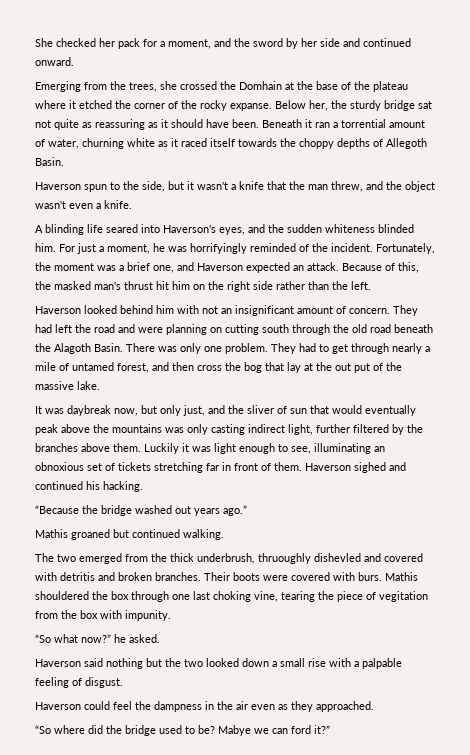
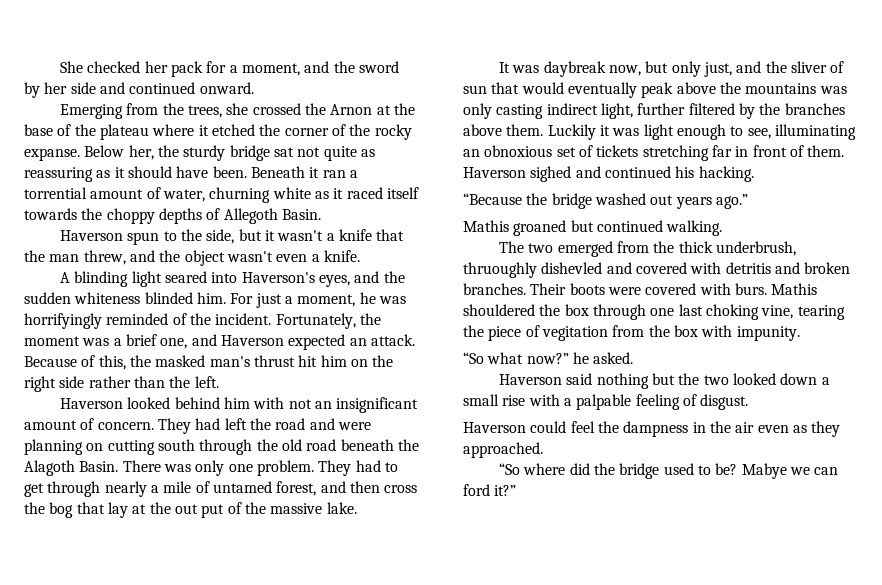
- Emerging from the trees, she crossed the Domhain at the base of the plateau where it etched the corner of the rocky expanse.
+ Emerging from the trees, she crossed the Arnon at the base of the plateau where it etched the corner of the rocky expanse.
- A blinding life seared into Haverson's eyes, and the sudden whiteness blinded him.
+ A blinding light seared into Haverson's eyes, and the sudden whiteness blinded him.

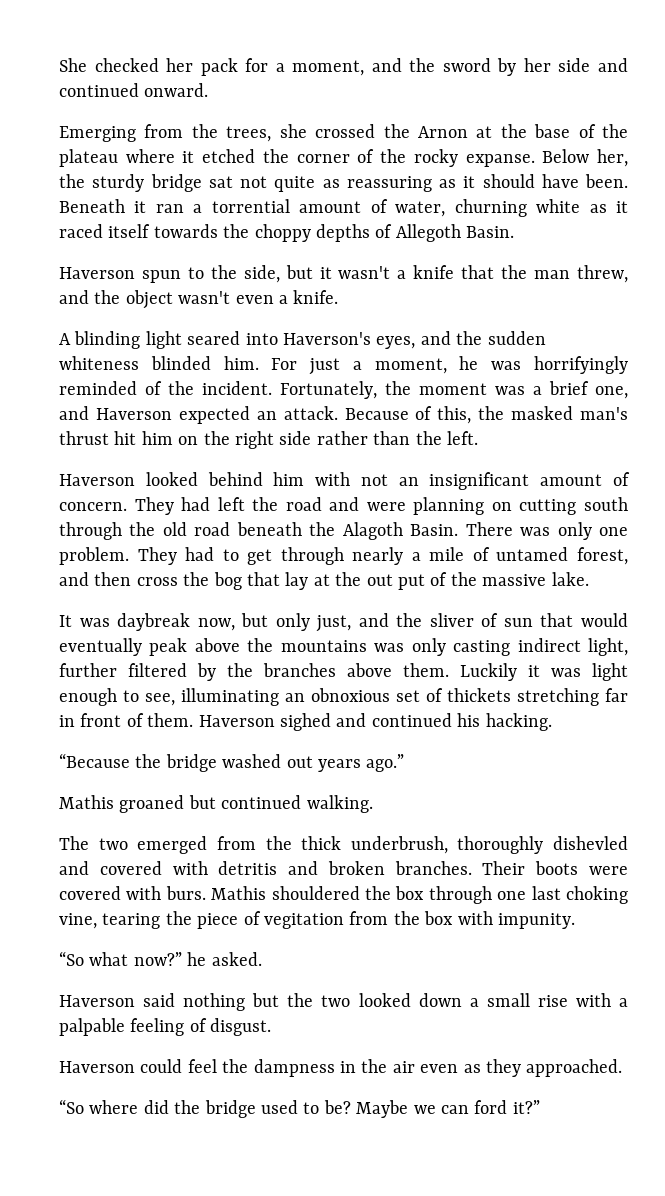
- Luckily it was light enough to see, illuminating an obnoxious set of tickets stretching far in front of them.
+ Luckily it was light enough to see, illuminating an obnoxious set of thickets stretching far in front of them.
- The two emerged from the thick underbrush, thruoughly dishevled and covered with detritis and broken branches.
+ The two emerged from the thick underbrush, thoroughly dishevled and covered with detritis and broken branches.
- Mabye we can ford it?”
+ Maybe we can ford it?”

